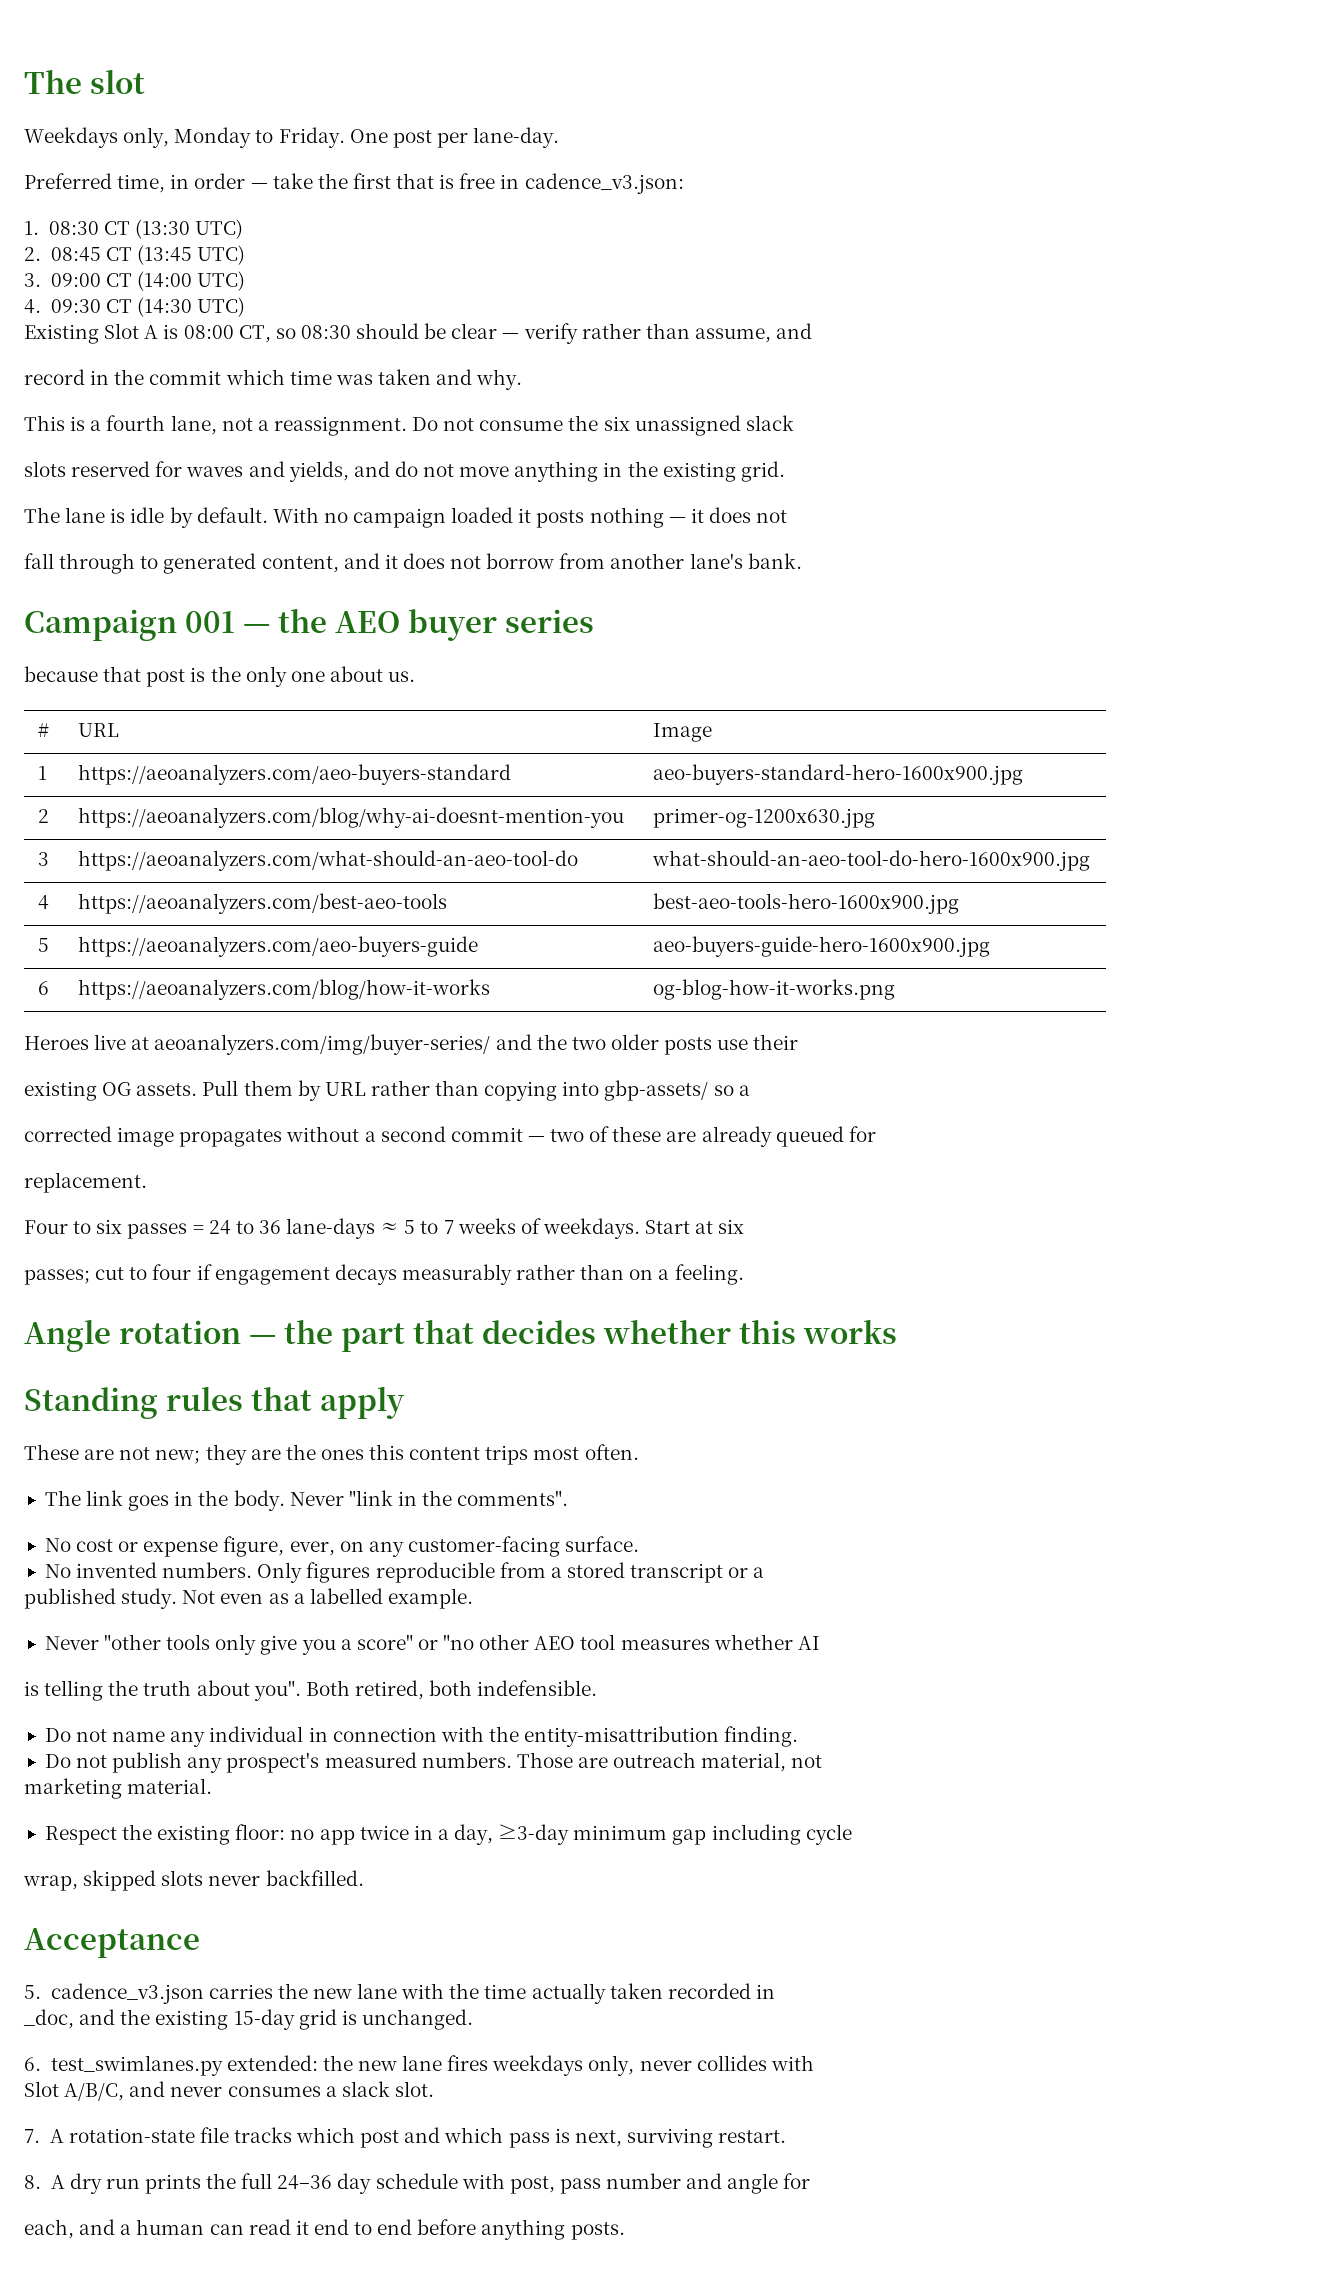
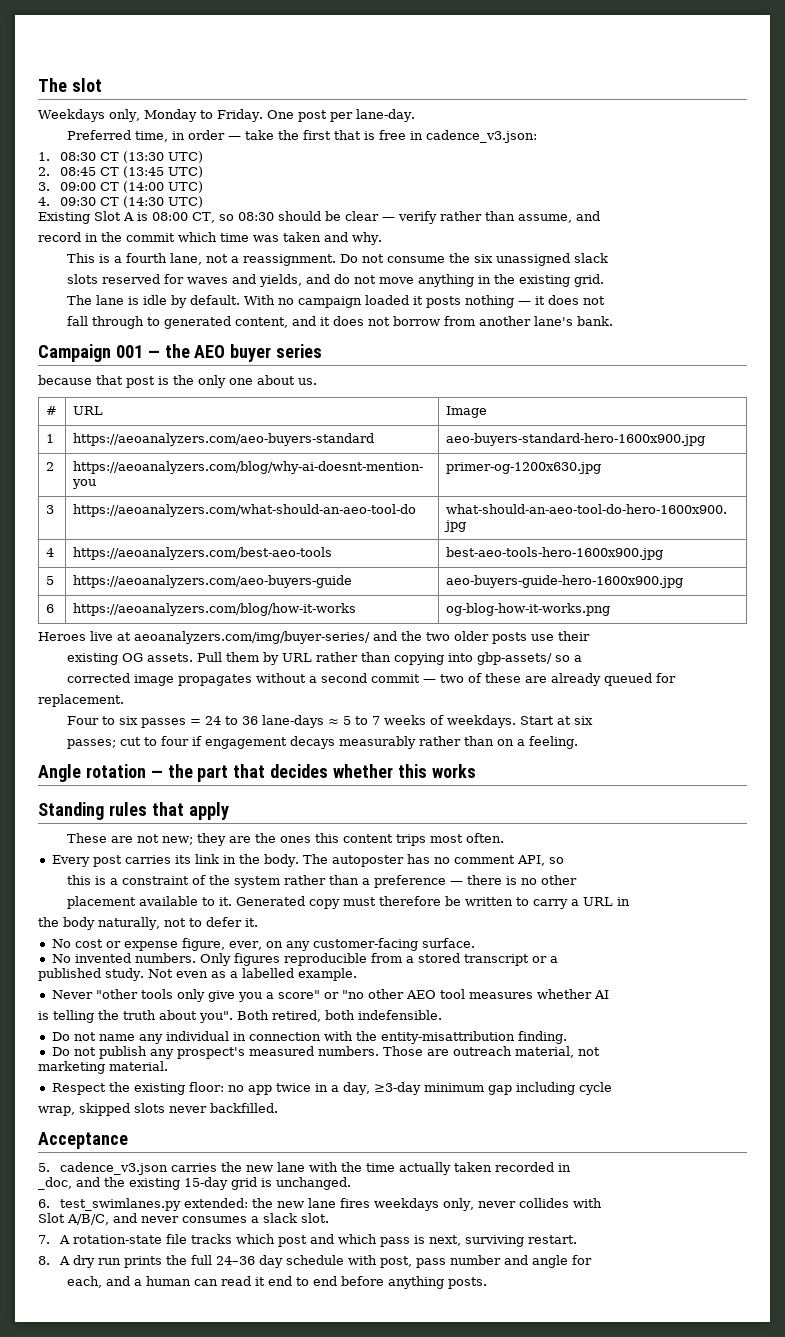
- The link goes in the body. Never "link in the comments".
+ Every post carries its link in the body. The autoposter has no comment API, so
+ this is a constraint of the system rather than a preference — there is no other
+ placement available to it. Generated copy must therefore be written to carry a URL in
+ the body naturally, not to defer it.

